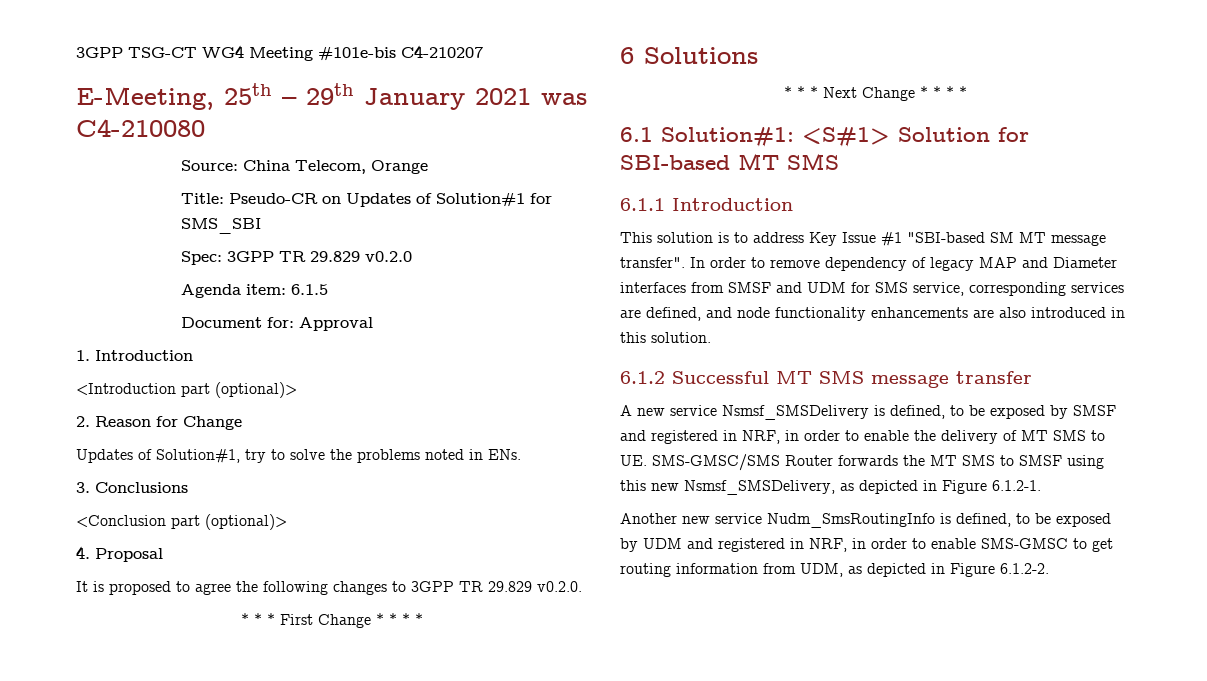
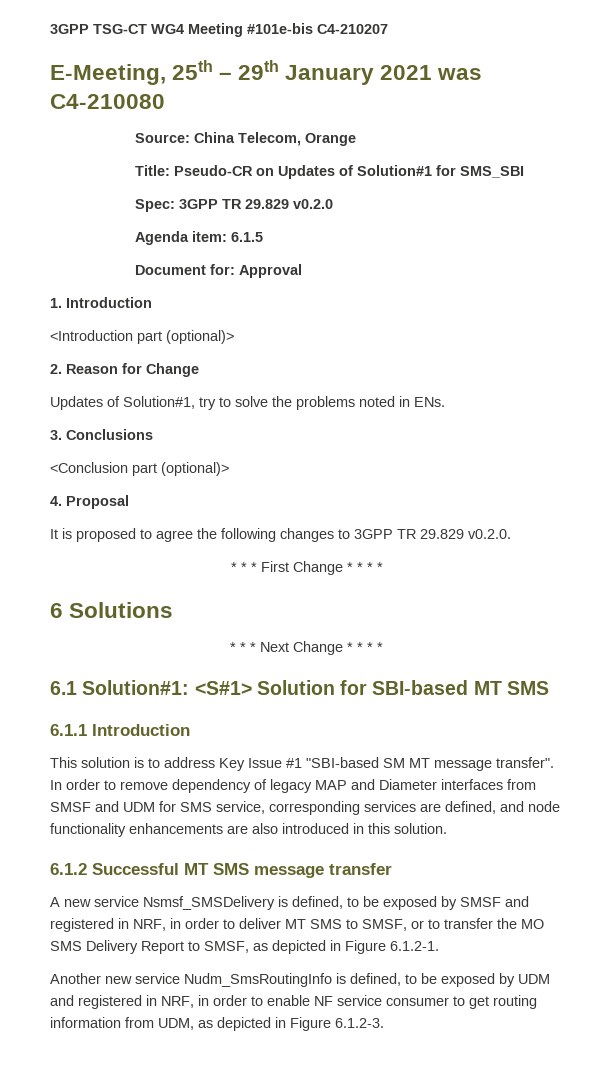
- A new service Nsmsf_SMSDelivery is defined, to be exposed by SMSF and registered in NRF, in order to enable the delivery of MT SMS to UE. SMS-GMSC/SMS Router forwards the MT SMS to SMSF using this new Nsmsf_SMSDelivery, as depicted in Figure 6.1.2-1.
+ A new service Nsmsf_SMSDelivery is defined, to be exposed by SMSF and registered in NRF, in order to deliver MT SMS to SMSF, or to transfer the MO SMS Delivery Report to SMSF, as depicted in Figure 6.1.2-1.
- Another new service Nudm_SmsRoutingInfo is defined, to be exposed by UDM and registered in NRF, in order to enable SMS-GMSC to get routing information from UDM, as depicted in Figure 6.1.2-2.
+ Another new service Nudm_SmsRoutingInfo is defined, to be exposed by UDM and registered in NRF, in order to enable NF service consumer to get routing information from UDM, as depicted in Figure 6.1.2-3.

